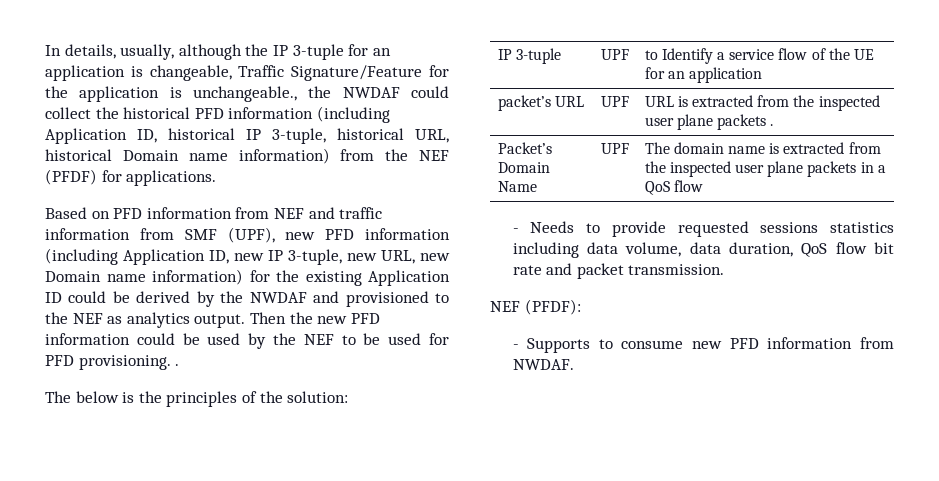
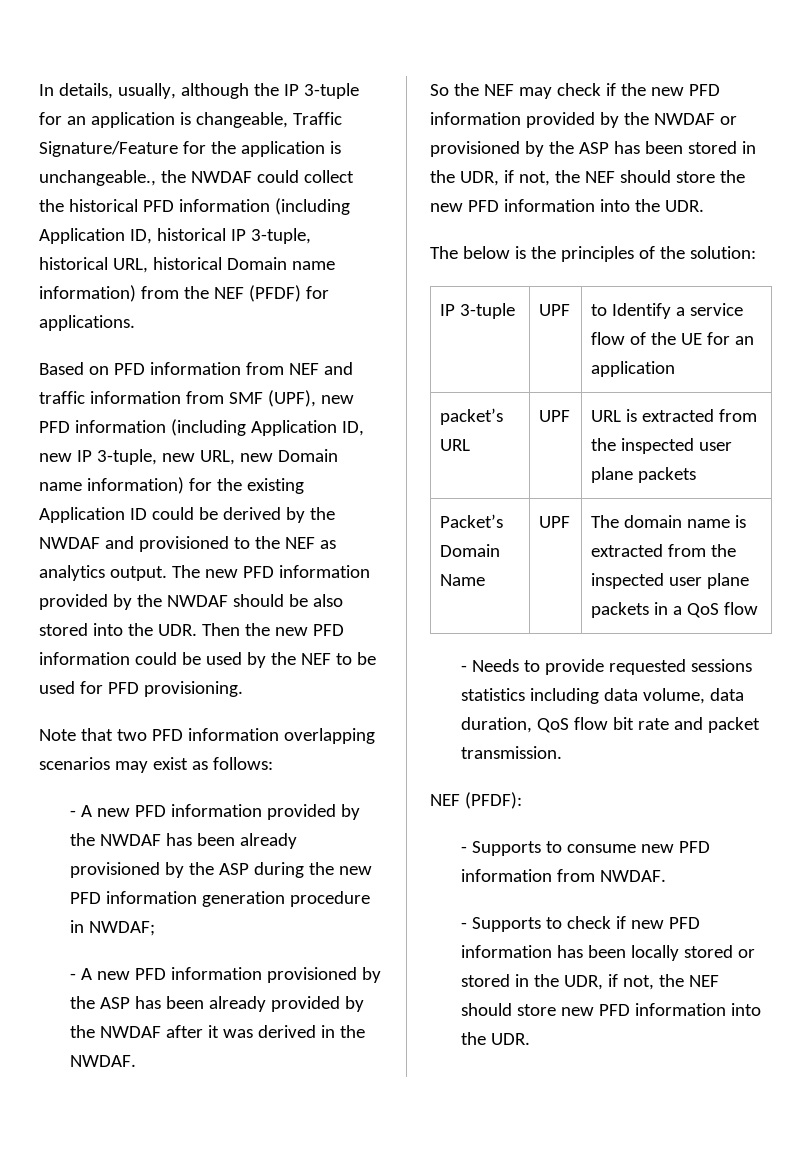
- Then the new PFD information could be used by the NEF to be used for PFD provisioning. .
+ The new PFD information provided by the NWDAF should be also stored into the UDR. Then the new PFD information could be used by the NEF to be used for PFD provisioning.
+ Note that two PFD information overlapping scenarios may exist as follows:
+ - A new PFD information provided by the NWDAF has been already provisioned by the ASP during the new PFD information generation procedure in NWDAF;
+ - A new PFD information provisioned by the ASP has been already provided by the NWDAF after it was derived in the NWDAF.
+ So the NEF may check if the new PFD information provided by the NWDAF or provisioned by the ASP has been stored in the UDR, if not, the NEF should store the new PFD information into the UDR.
- packet’s URL | UPF | URL is extracted from the inspected user plane packets .
+ packet’s URL | UPF | URL is extracted from the inspected user plane packets
+ - Supports to check if new PFD information has been locally stored or stored in the UDR, if not, the NEF should store new PFD information into the UDR.

